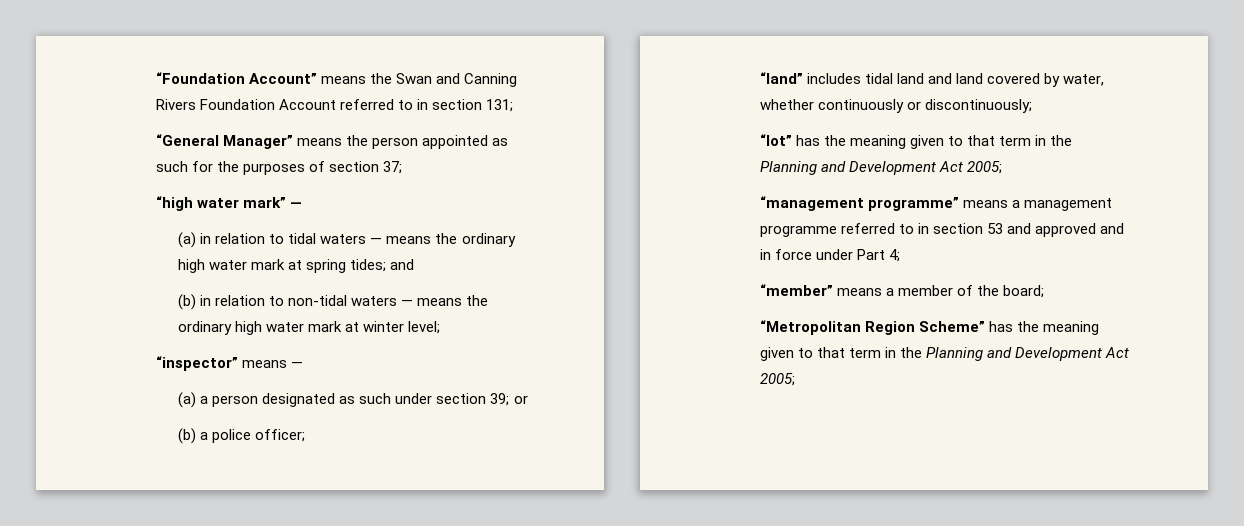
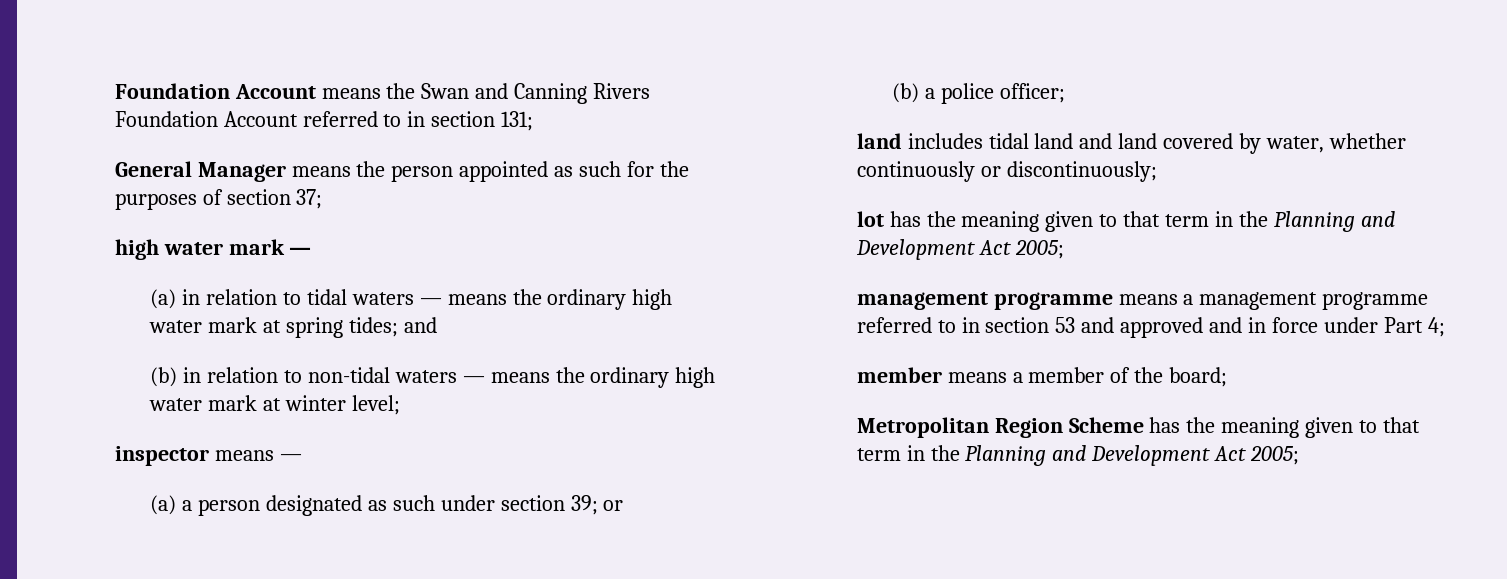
- “Foundation Account” means the Swan and Canning Rivers Foundation Account referred to in section 131;
+ Foundation Account means the Swan and Canning Rivers Foundation Account referred to in section 131;
- “General Manager” means the person appointed as such for the purposes of section 37;
+ General Manager means the person appointed as such for the purposes of section 37;
- “high water mark” —
+ high water mark —
- “inspector” means —
+ inspector means —
- “land” includes tidal land and land covered by water, whether continuously or discontinuously;
+ land includes tidal land and land covered by water, whether continuously or discontinuously;
- “lot” has the meaning given to that term in the Planning and Development Act 2005;
+ lot has the meaning given to that term in the Planning and Development Act 2005;
- “management programme” means a management programme referred to in section 53 and approved and in force under Part 4;
+ management programme means a management programme referred to in section 53 and approved and in force under Part 4;
- “member” means a member of the board;
+ member means a member of the board;
- “Metropolitan Region Scheme” has the meaning given to that term in the Planning and Development Act 2005;
+ Metropolitan Region Scheme has the meaning given to that term in the Planning and Development Act 2005;

